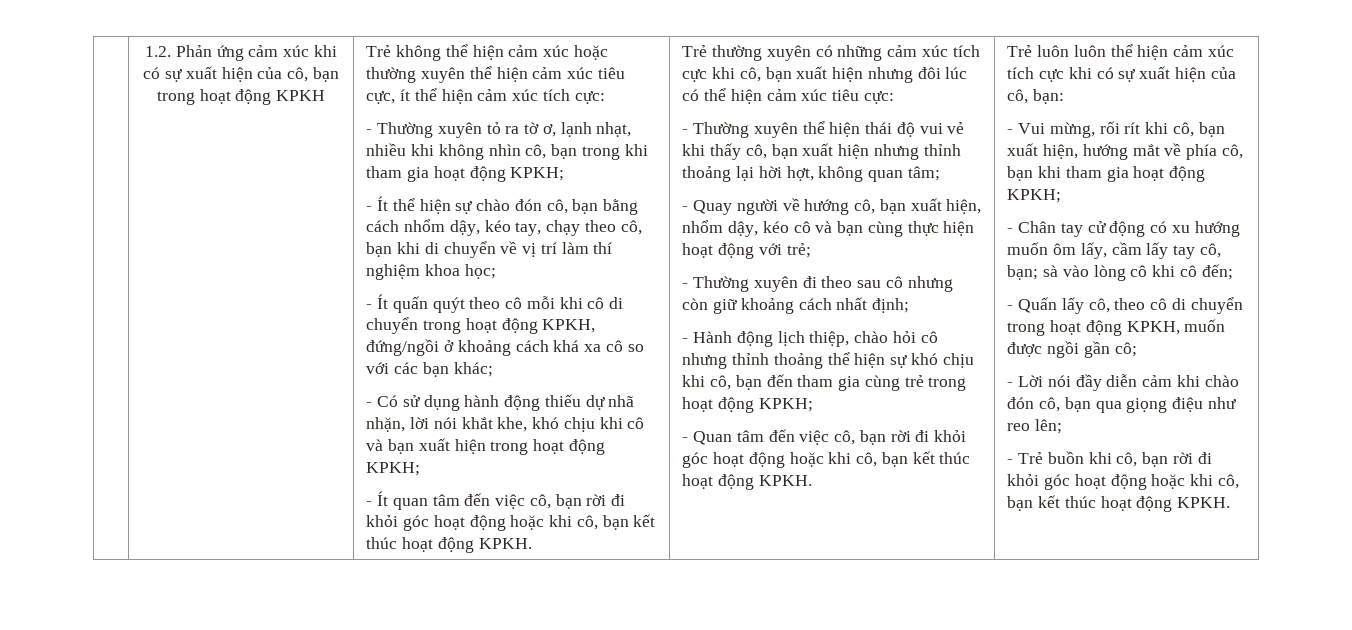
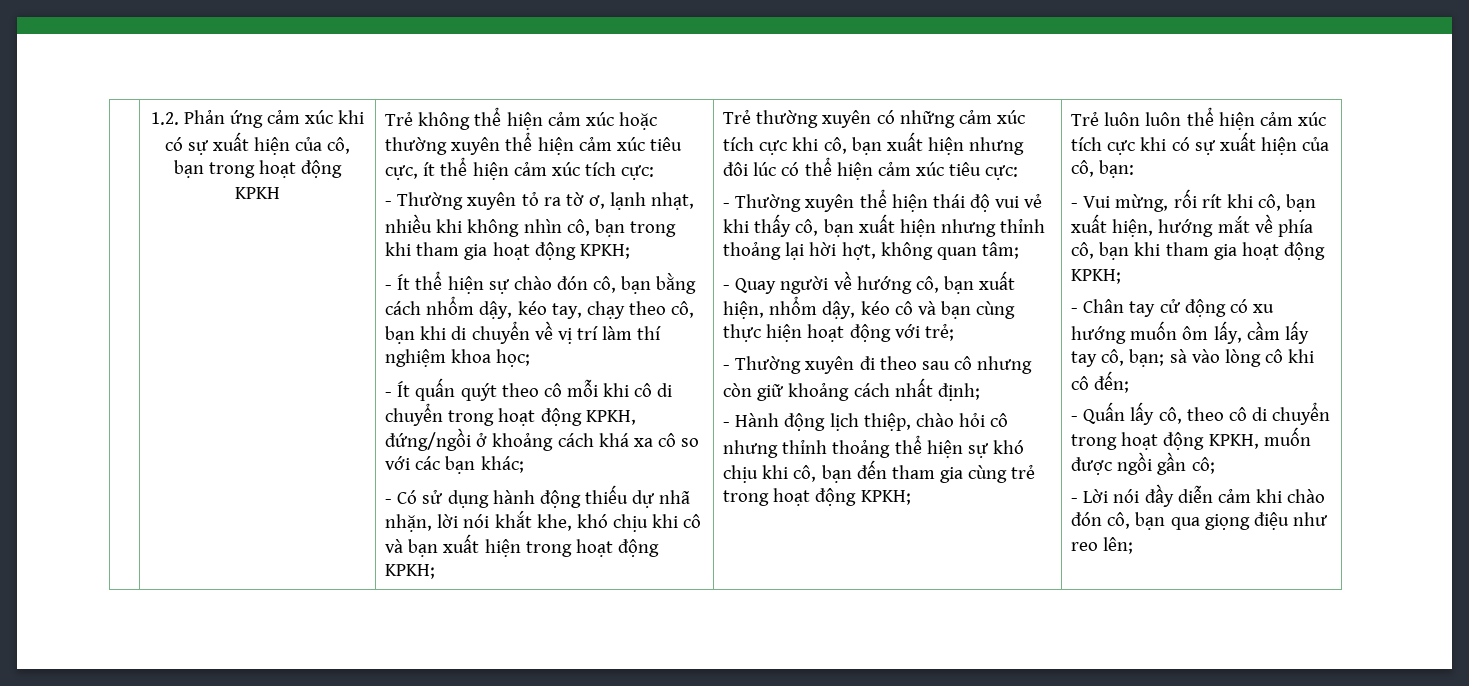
- - Ít quan tâm đến việc cô, bạn rời đi khỏi góc hoạt động hoặc khi cô, bạn kết thúc hoạt động KPKH.
- - Quan tâm đến việc cô, bạn rời đi khỏi góc hoạt động hoặc khi cô, bạn kết thúc hoạt động KPKH.
- - Trẻ buồn khi cô, bạn rời đi khỏi góc hoạt động hoặc khi cô, bạn kết thúc hoạt động KPKH.

